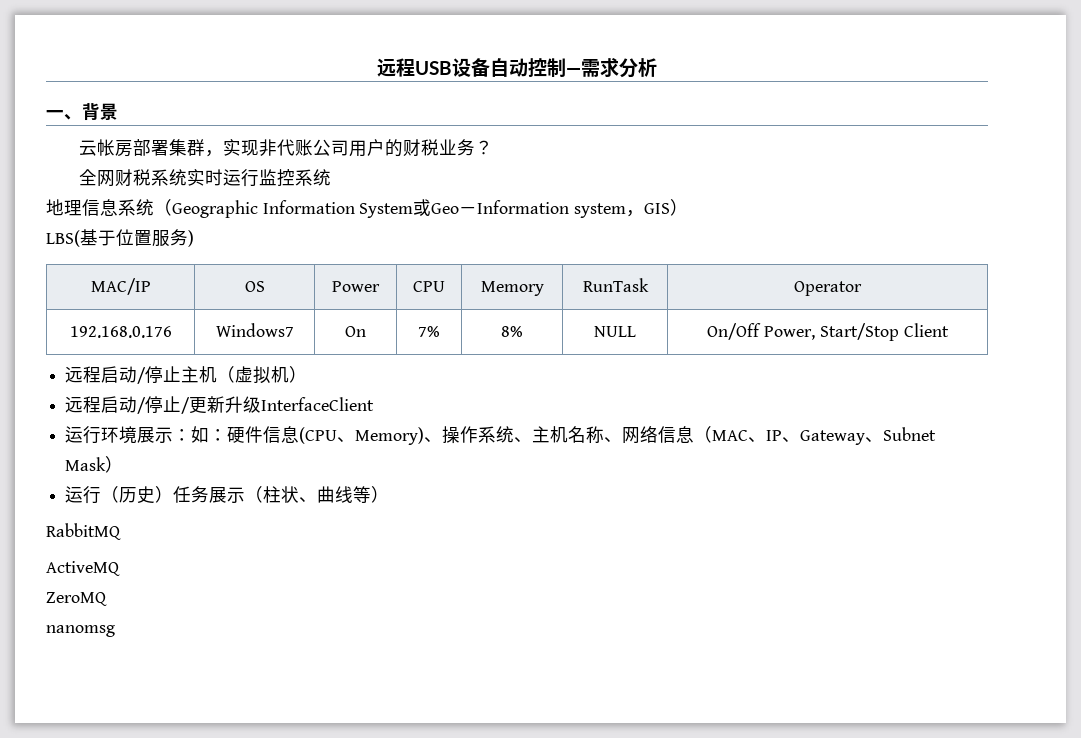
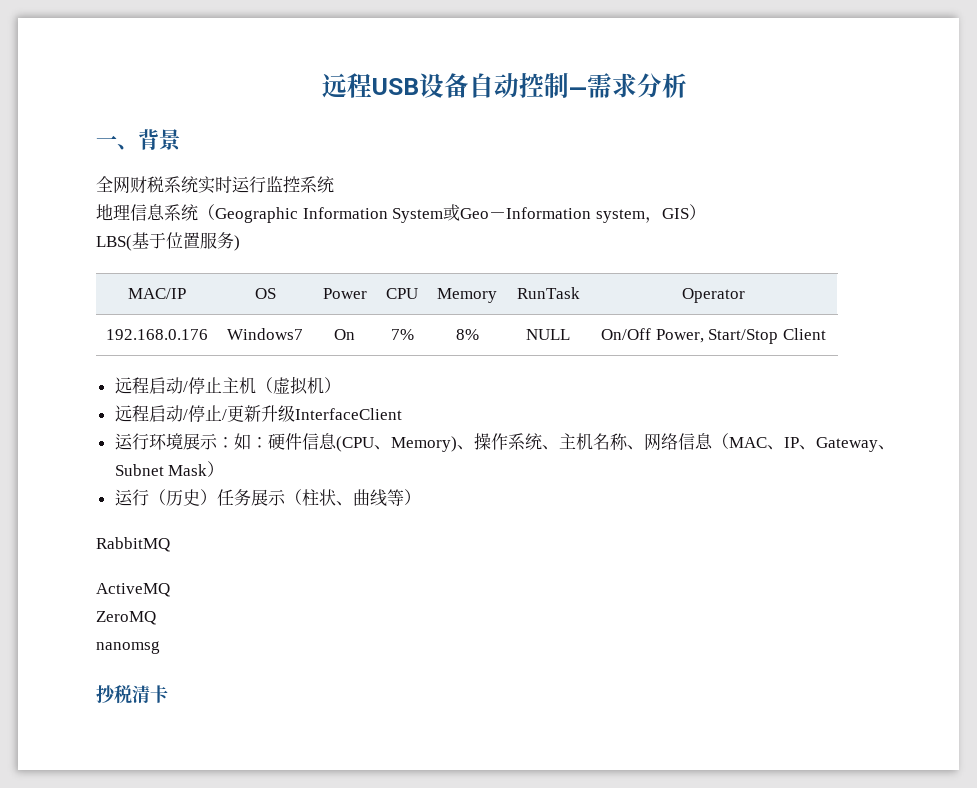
- 云帐房部署集群，实现非代账公司用户的财税业务？
+ 抄税清卡

